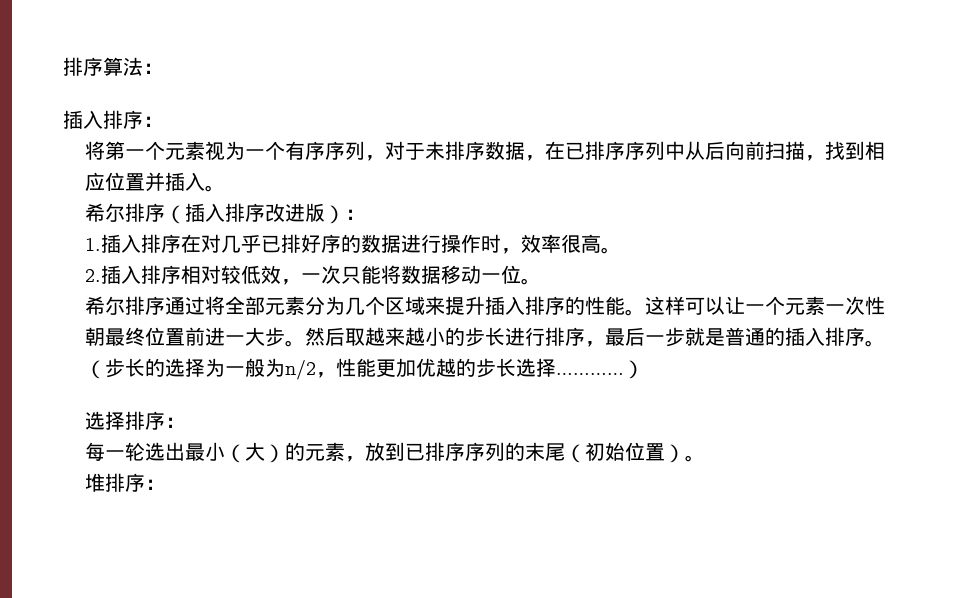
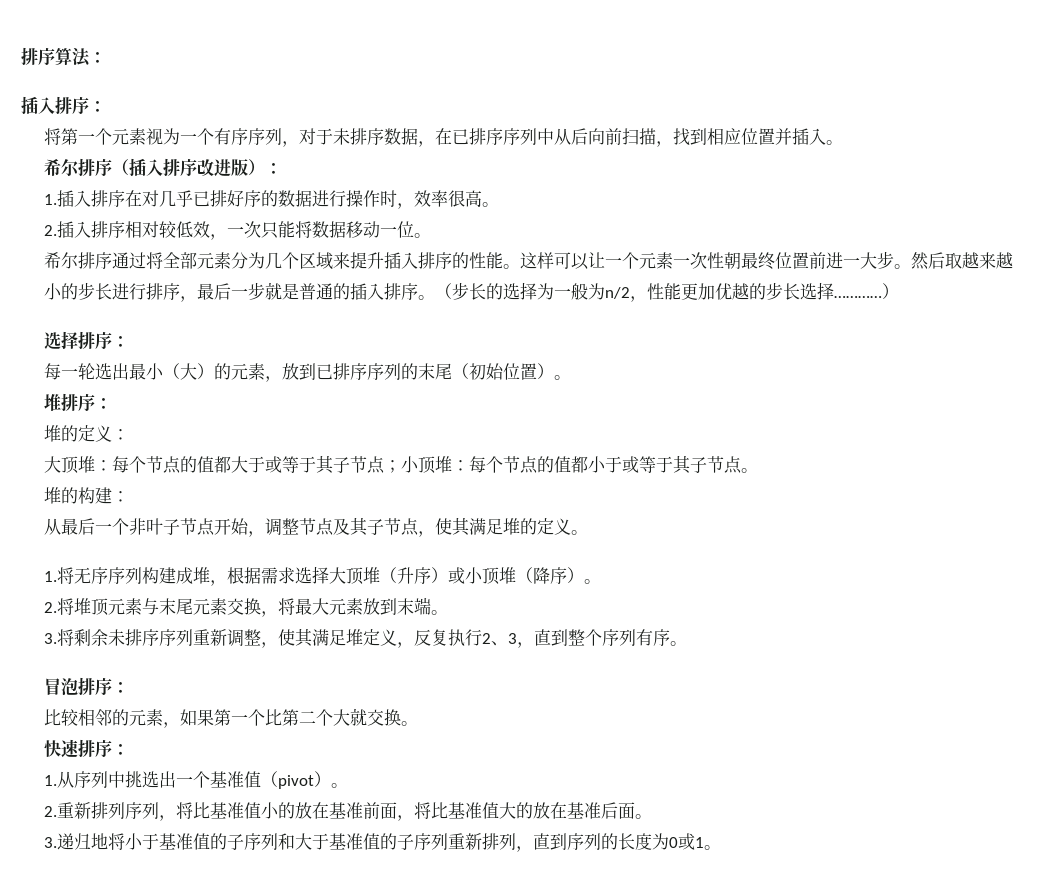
+ 堆的定义：
+ 大顶堆：每个节点的值都大于或等于其子节点；小顶堆：每个节点的值都小于或等于其子节点。
+ 堆的构建：
+ 从最后一个非叶子节点开始，调整节点及其子节点，使其满足堆的定义。
+ 1.将无序序列构建成堆，根据需求选择大顶堆（升序）或小顶堆（降序）。
+ 2.将堆顶元素与末尾元素交换，将最大元素放到末端。
+ 3.将剩余未排序序列重新调整，使其满足堆定义，反复执行2、3，直到整个序列有序。
+ 冒泡排序：
+ 比较相邻的元素，如果第一个比第二个大就交换。
+ 快速排序：
+ 1.从序列中挑选出一个基准值（pivot）。
+ 2.重新排列序列，将比基准值小的放在基准前面，将比基准值大的放在基准后面。
+ 3.递归地将小于基准值的子序列和大于基准值的子序列重新排列，直到序列的长度为0或1。

